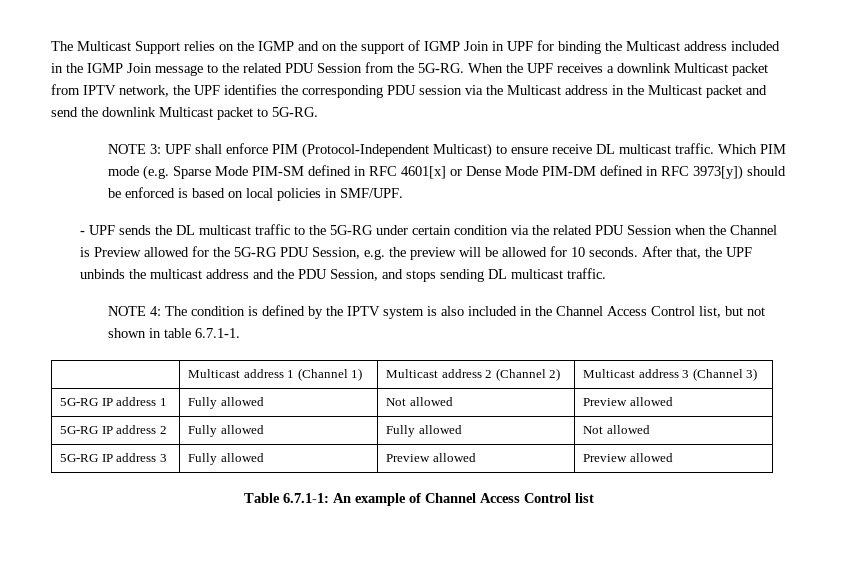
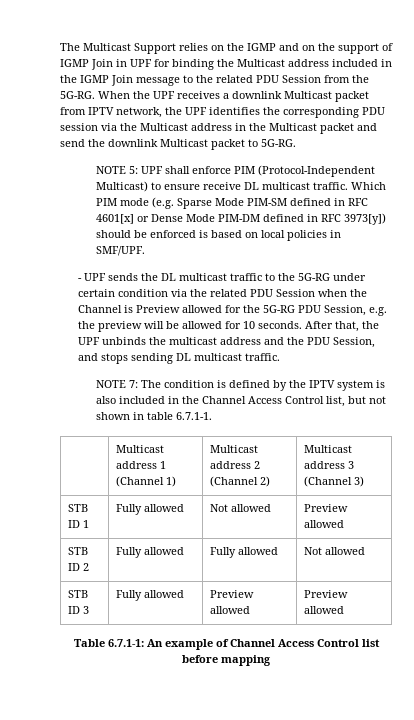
- NOTE 3: UPF shall enforce PIM (Protocol-Independent Multicast) to ensure receive DL multicast traffic.
+ NOTE 5: UPF shall enforce PIM (Protocol-Independent Multicast) to ensure receive DL multicast traffic.
- NOTE 4: The condition is defined by the IPTV system is also included in the Channel Access Control list, but not shown in table 6.7.1-1.
+ NOTE 7: The condition is defined by the IPTV system is also included in the Channel Access Control list, but not shown in table 6.7.1-1.
- 5G-RG IP address 1 | Fully allowed | Not allowed | Preview allowed
+ STB ID 1 | Fully allowed | Not allowed | Preview allowed
- 5G-RG IP address 2 | Fully allowed | Fully allowed | Not allowed
+ STB ID 2 | Fully allowed | Fully allowed | Not allowed
- 5G-RG IP address 3 | Fully allowed | Preview allowed | Preview allowed
+ STB ID 3 | Fully allowed | Preview allowed | Preview allowed
- Table 6.7.1-1: An example of Channel Access Control list
+ Table 6.7.1-1: An example of Channel Access Control list before mapping

